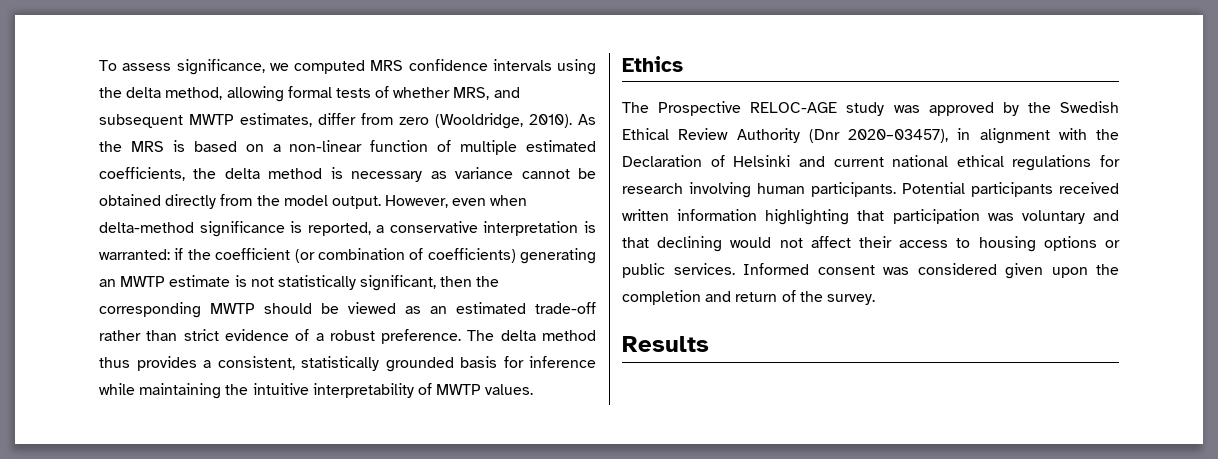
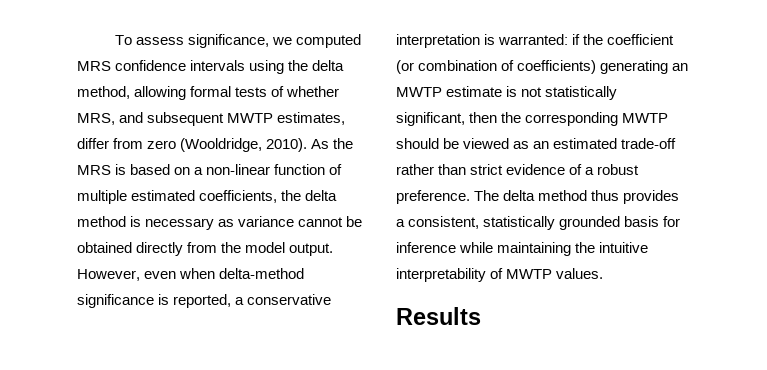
- Ethics
- The Prospective RELOC-AGE study was approved by the Swedish Ethical Review Authority (Dnr 2020–03457), in alignment with the Declaration of Helsinki and current national ethical regulations for research involving human participants. Potential participants received written information highlighting that participation was voluntary and that declining would not affect their access to housing options or public services. Informed consent was considered given upon the completion and return of the survey.

